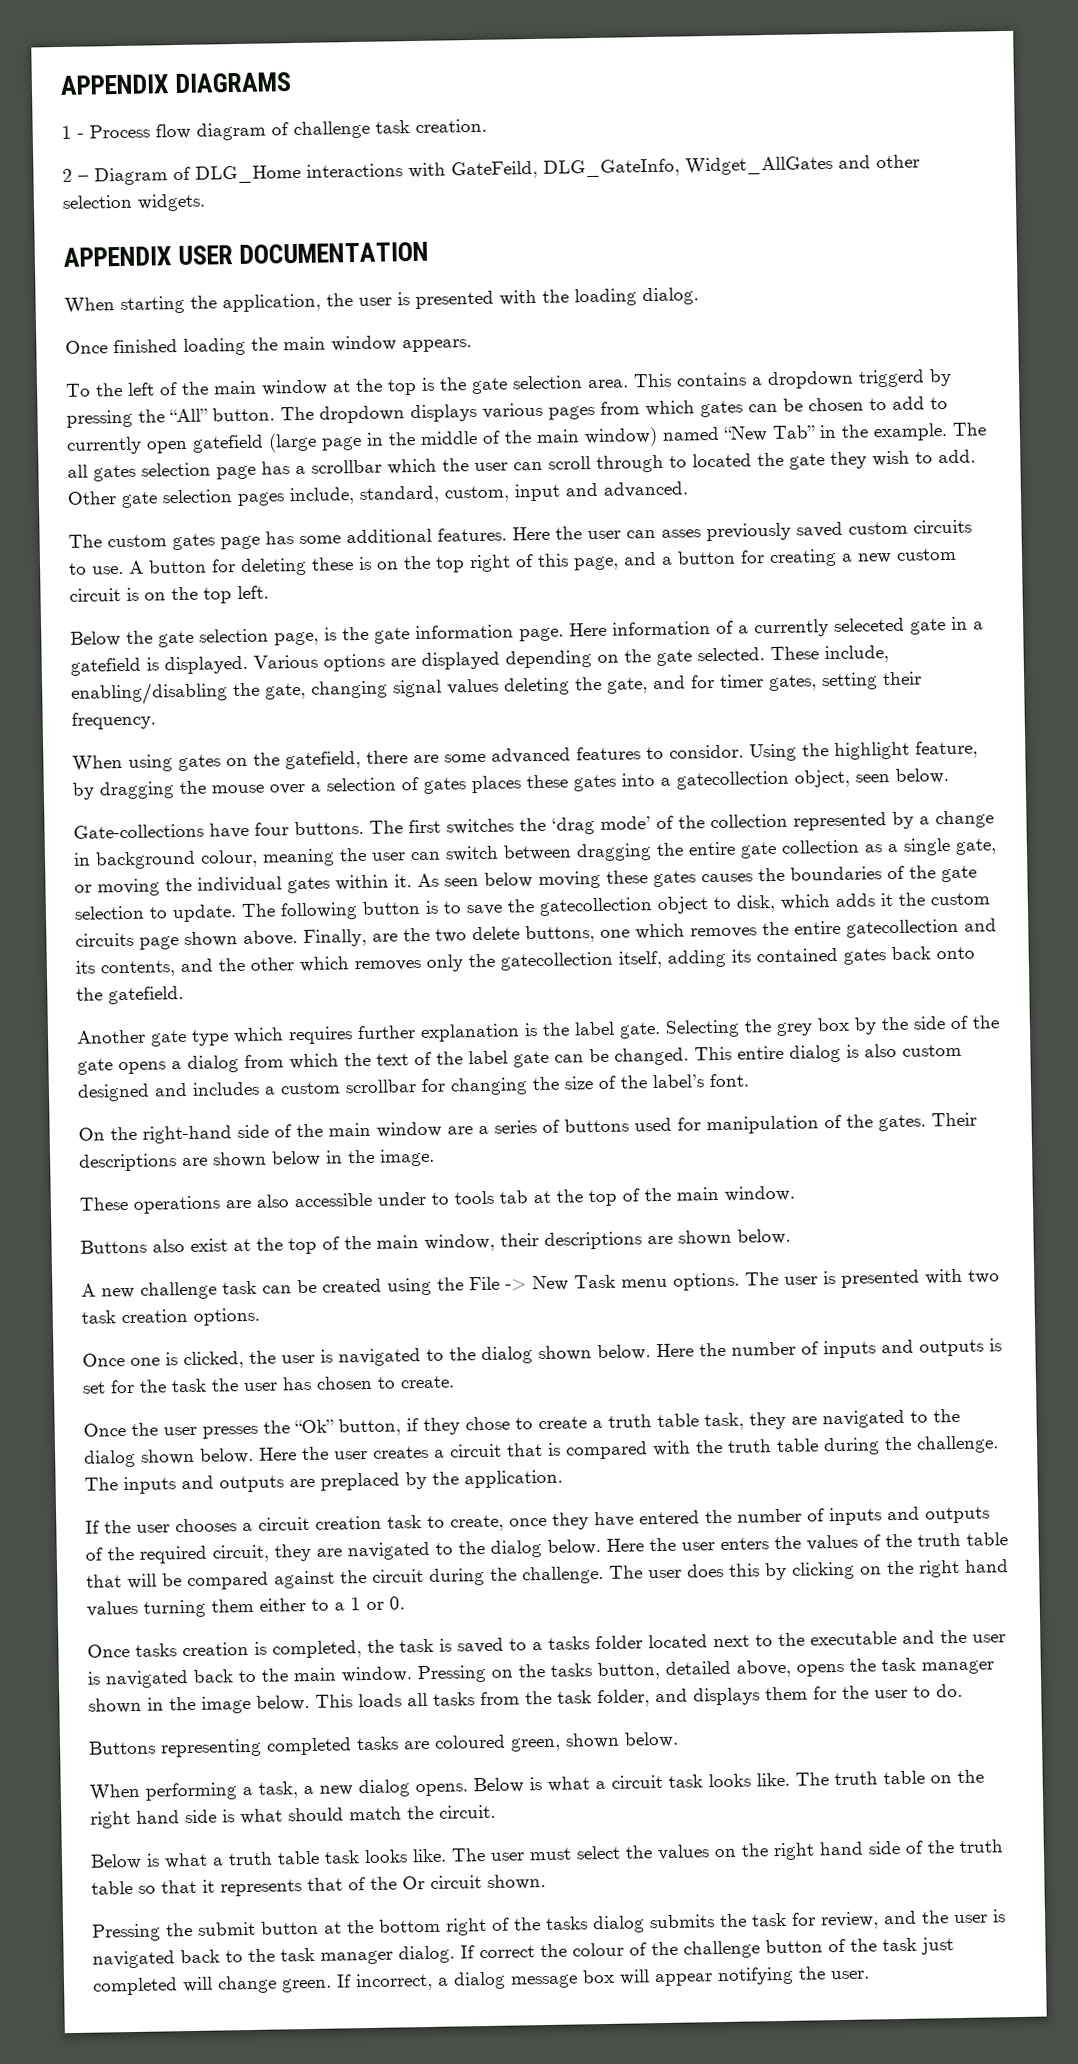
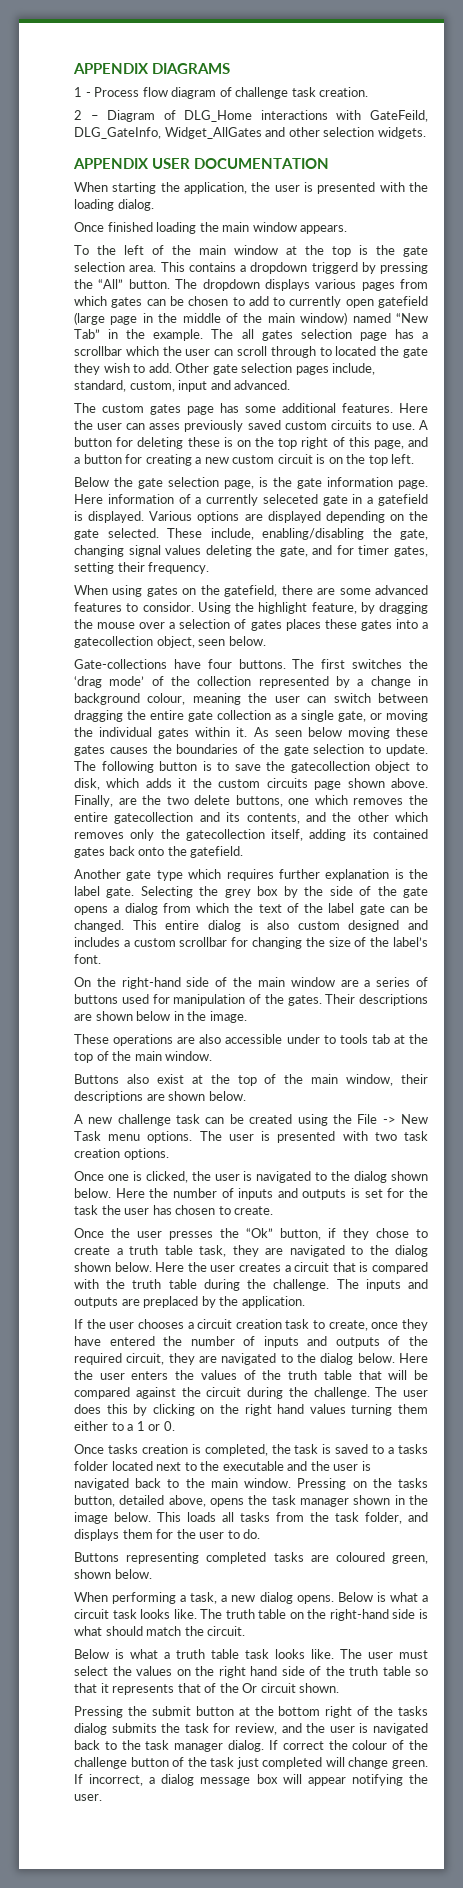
- The truth table on the right hand side is what should match the circuit.
+ The truth table on the right-hand side is what should match the circuit.

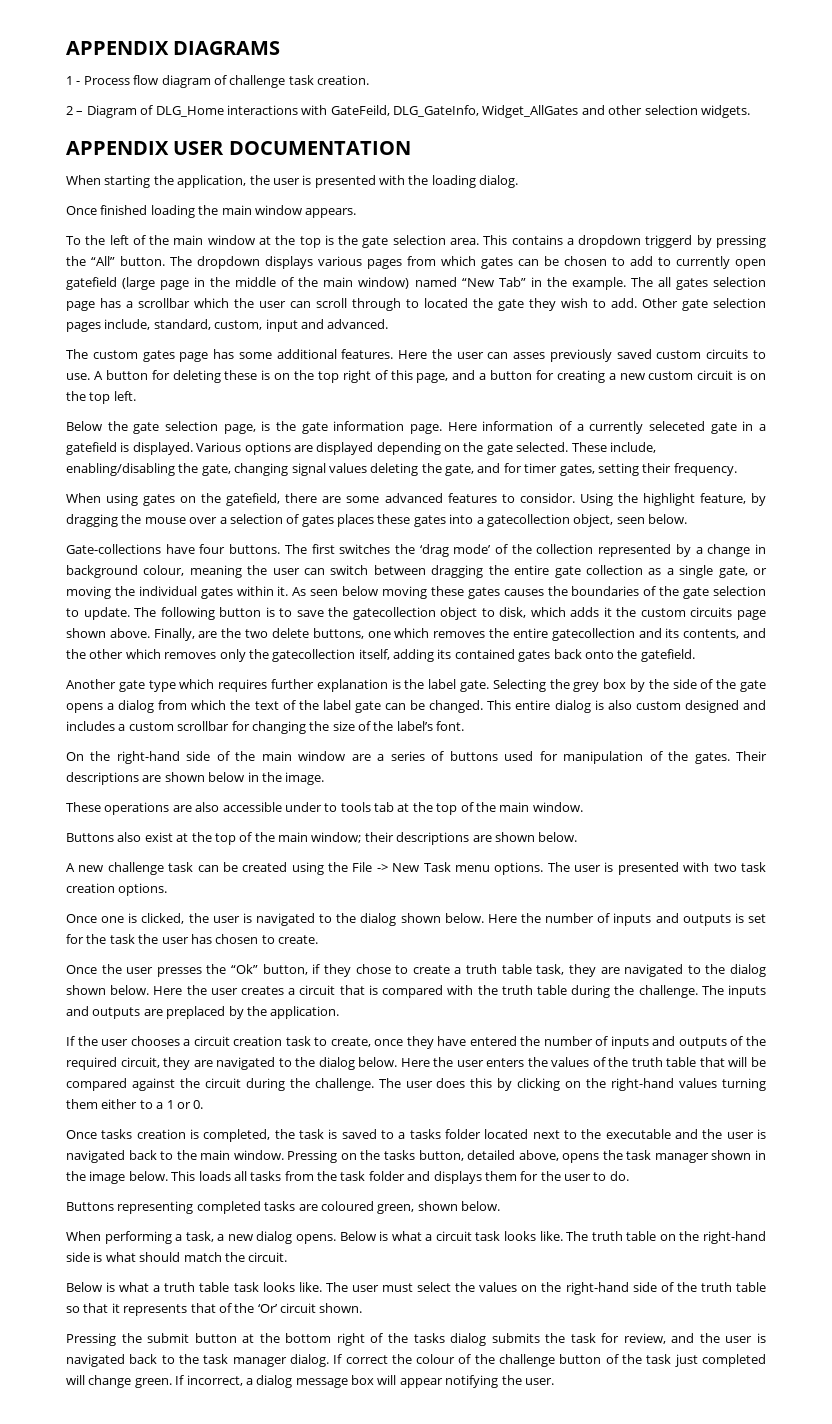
- Buttons also exist at the top of the main window, their descriptions are shown below.
+ Buttons also exist at the top of the main window; their descriptions are shown below.
- The user does this by clicking on the right hand values turning them either to a 1 or 0.
+ The user does this by clicking on the right-hand values turning them either to a 1 or 0.
- This loads all tasks from the task folder, and displays them for the user to do.
+ This loads all tasks from the task folder and displays them for the user to do.
- The user must select the values on the right hand side of the truth table so that it represents that of the Or circuit shown.
+ The user must select the values on the right-hand side of the truth table so that it represents that of the ‘Or’ circuit shown.

